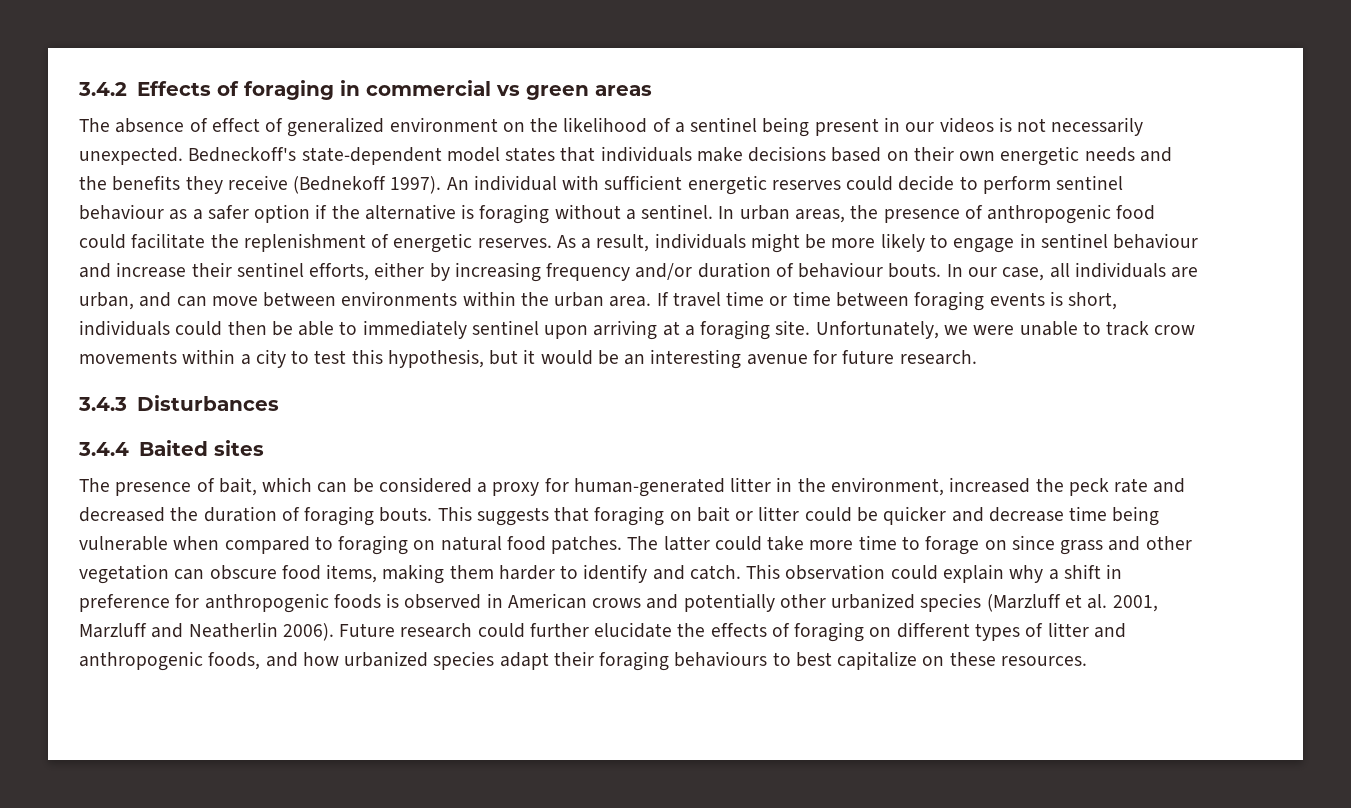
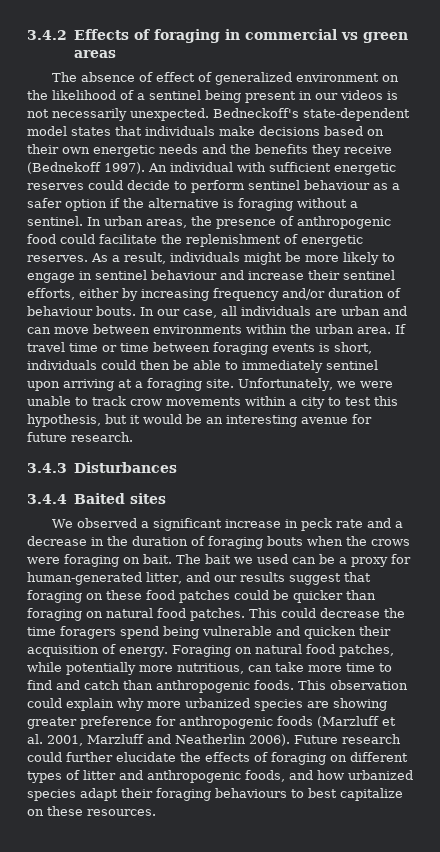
- In our case, all individuals are urban, and can move between environments within the urban area.
+ In our case, all individuals are urban and can move between environments within the urban area.
- The presence of bait, which can be considered a proxy for human-generated litter in the environment, increased the peck rate and decreased the duration of foraging bouts. This suggests that foraging on bait or litter could be quicker and decrease time being vulnerable when compared to foraging on natural food patches.
+ We observed a significant increase in peck rate and a decrease in the duration of foraging bouts when the crows were foraging on bait. The bait we used can be a proxy for human-generated litter, and our results suggest that foraging on these food patches could be quicker than foraging on natural food patches.
- The latter could take more time to forage on since grass and other vegetation can obscure food items, making them harder to identify and catch.
+ This could decrease the time foragers spend being vulnerable and quicken their acquisition of energy. Foraging on natural food patches, while potentially more nutritious, can take more time to find and catch than anthropogenic foods.
- This observation could explain why a shift in preference for anthropogenic foods is observed in American crows and potentially other urbanized species (Marzluff et al. 2001, Marzluff and Neatherlin 2006).
+ This observation could explain why more urbanized species are showing greater preference for anthropogenic foods (Marzluff et al. 2001, Marzluff and Neatherlin 2006).

